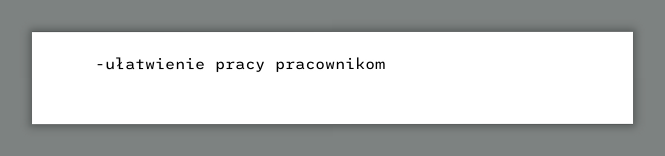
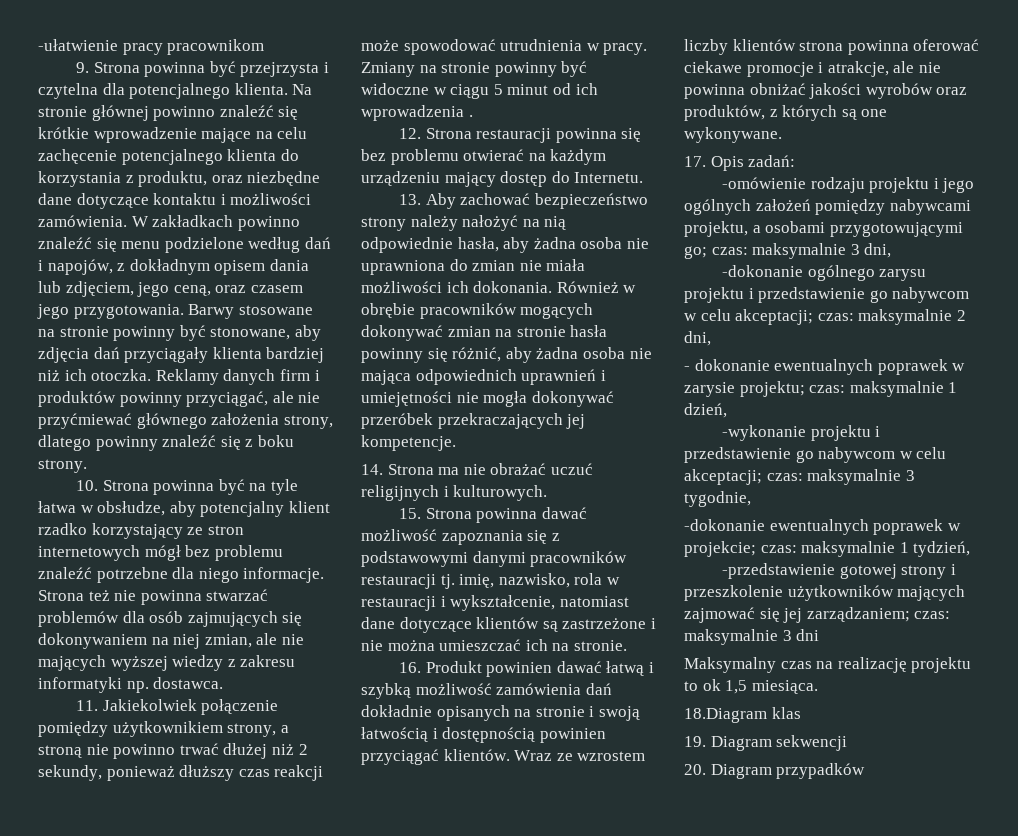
+ 9. Strona powinna być przejrzysta i czytelna dla potencjalnego klienta. Na stronie głównej powinno znaleźć się krótkie wprowadzenie mające na celu zachęcenie potencjalnego klienta do korzystania z produktu, oraz niezbędne dane dotyczące kontaktu i możliwości zamówienia. W zakładkach powinno znaleźć się menu podzielone według dań i napojów, z dokładnym opisem dania lub zdjęciem, jego ceną, oraz czasem jego przygotowania. Barwy stosowane na stronie powinny być stonowane, aby zdjęcia dań przyciągały klienta bardziej niż ich otoczka. Reklamy danych firm i produktów powinny przyciągać, ale nie przyćmiewać głównego założenia strony, dlatego powinny znaleźć się z boku strony.
+ 10. Strona powinna być na tyle łatwa w obsłudze, aby potencjalny klient rzadko korzystający ze stron internetowych mógł bez problemu znaleźć potrzebne dla niego informacje. Strona też nie powinna stwarzać problemów dla osób zajmujących się dokonywaniem na niej zmian, ale nie mających wyższej wiedzy z zakresu informatyki np. dostawca.
+ 11. Jakiekolwiek połączenie pomiędzy użytkownikiem strony, a stroną nie powinno trwać dłużej niż 2 sekundy, ponieważ dłuższy czas reakcji może spowodować utrudnienia w pracy. Zmiany na stronie powinny być widoczne w ciągu 5 minut od ich wprowadzenia .
+ 12. Strona restauracji powinna się bez problemu otwierać na każdym urządzeniu mający dostęp do Internetu.
+ 13. Aby zachować bezpieczeństwo strony należy nałożyć na nią odpowiednie hasła, aby żadna osoba nie uprawniona do zmian nie miała możliwości ich dokonania. Również w obrębie pracowników mogących dokonywać zmian na stronie hasła powinny się różnić, aby żadna osoba nie mająca odpowiednich uprawnień i umiejętności nie mogła dokonywać przeróbek przekraczających jej kompetencje.
+ 14. Strona ma nie obrażać uczuć religijnych i kulturowych.
+ 15. Strona powinna dawać możliwość zapoznania się z podstawowymi danymi pracowników restauracji tj. imię, nazwisko, rola w restauracji i wykształcenie, natomiast dane dotyczące klientów są zastrzeżone i nie można umieszczać ich na stronie.
+ 16. Produkt powinien dawać łatwą i szybką możliwość zamówienia dań dokładnie opisanych na stronie i swoją łatwością i dostępnością powinien przyciągać klientów. Wraz ze wzrostem liczby klientów strona powinna oferować ciekawe promocje i atrakcje, ale nie powinna obniżać jakości wyrobów oraz produktów, z których są one wykonywane.
+ 17. Opis zadań:
+ -omówienie rodzaju projektu i jego ogólnych założeń pomiędzy nabywcami projektu, a osobami przygotowującymi go; czas: maksymalnie 3 dni,
+ -dokonanie ogólnego zarysu projektu i przedstawienie go nabywcom w celu akceptacji; czas: maksymalnie 2 dni,
+ - dokonanie ewentualnych poprawek w zarysie projektu; czas: maksymalnie 1 dzień,
+ -wykonanie projektu i przedstawienie go nabywcom w celu akceptacji; czas: maksymalnie 3 tygodnie,
+ -dokonanie ewentualnych poprawek w projekcie; czas: maksymalnie 1 tydzień,
+ -przedstawienie gotowej strony i przeszkolenie użytkowników mających zajmować się jej zarządzaniem; czas: maksymalnie 3 dni
+ Maksymalny czas na realizację projektu to ok 1,5 miesiąca.
+ 18.Diagram klas
+ 19. Diagram sekwencji
+ 20. Diagram przypadków

